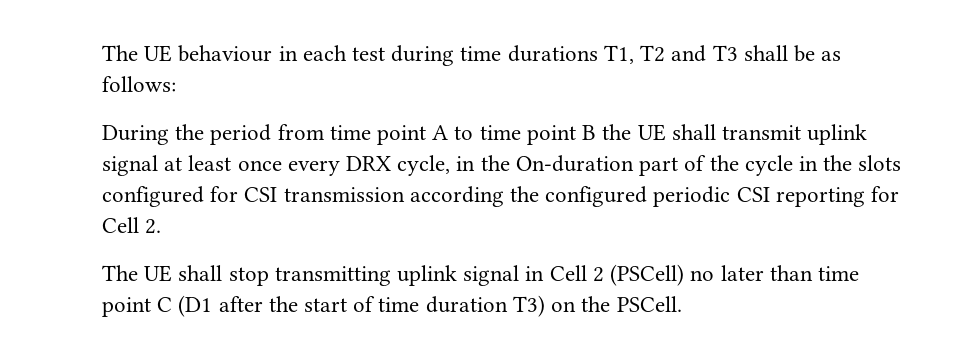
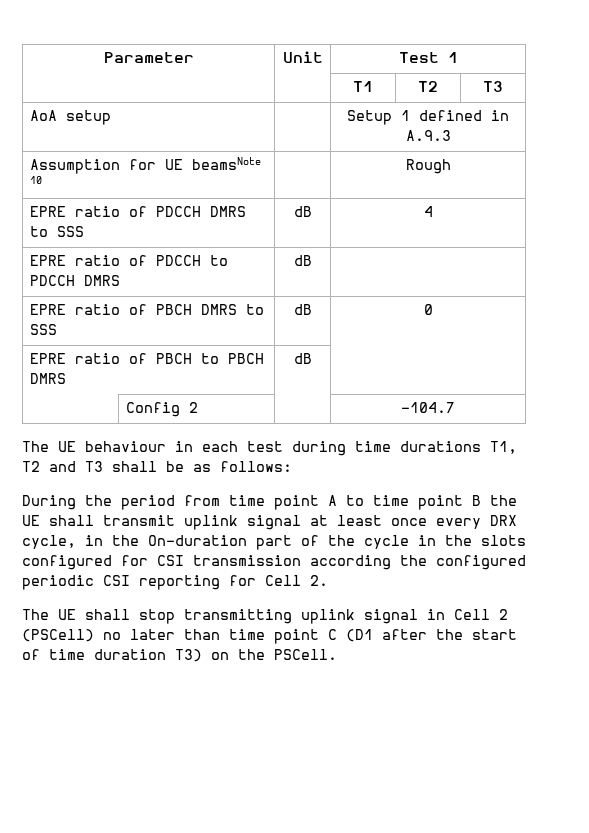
+ Parameter | Unit | Test 1
+ | | T1 | T2 | T3
+ AoA setup | | Setup 1 defined in A.9.3
+ Assumption for UE beamsNote 10 | | Rough
+ EPRE ratio of PDCCH DMRS to SSS | dB | 4
+ EPRE ratio of PDCCH to PDCCH DMRS | dB |
+ EPRE ratio of PBCH DMRS to SSS | dB | 0
+ EPRE ratio of PBCH to PBCH DMRS | dB |
+ | Config 2 | | -104.7

